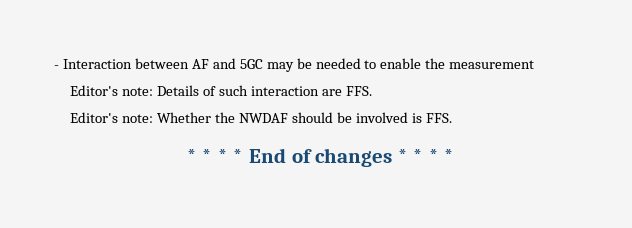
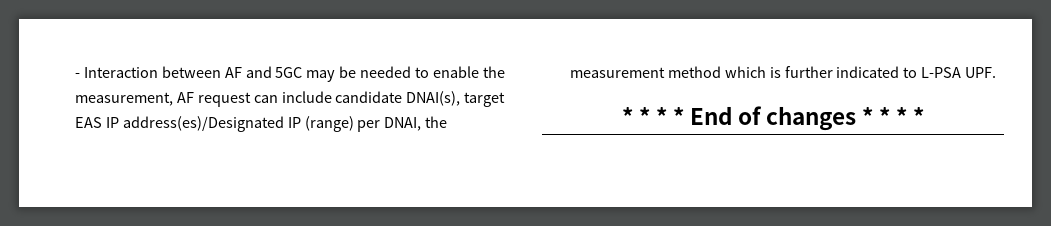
- - Interaction between AF and 5GC may be needed to enable the measurement
- Editor's note: Details of such interaction are FFS.
- Editor's note: Whether the NWDAF should be involved is FFS.
+ - Interaction between AF and 5GC may be needed to enable the measurement, AF request can include candidate DNAI(s), target EAS IP address(es)/Designated IP (range) per DNAI, the measurement method which is further indicated to L-PSA UPF.

